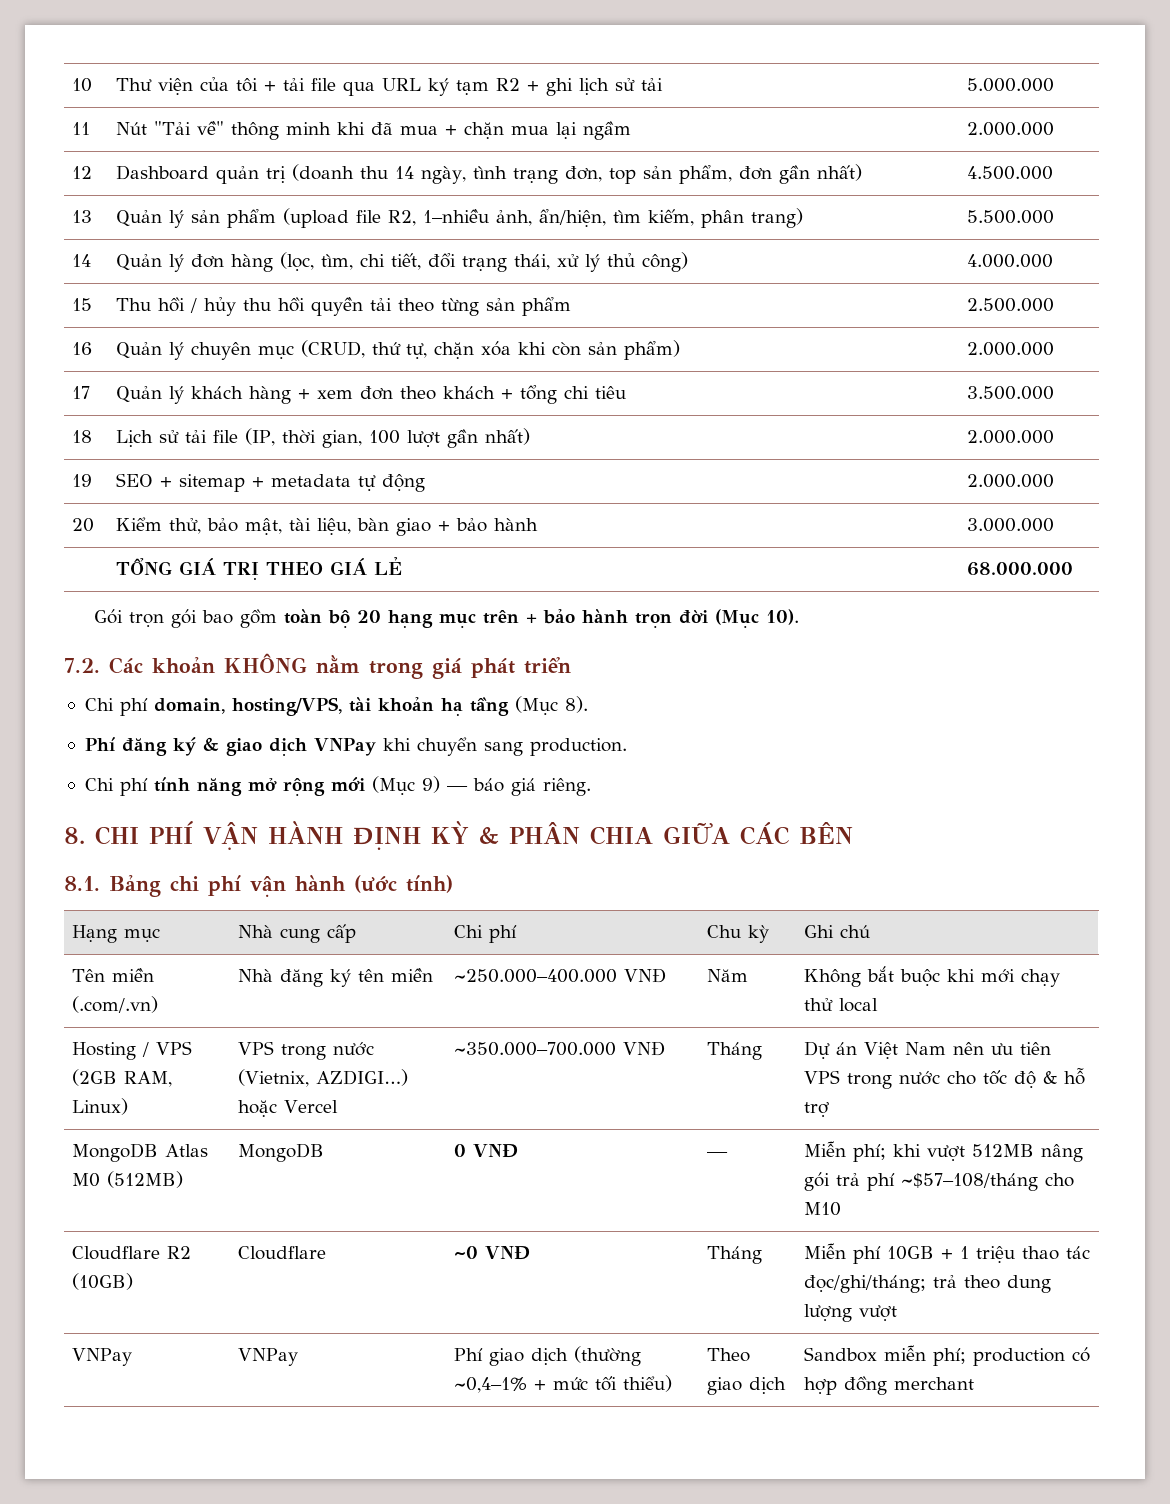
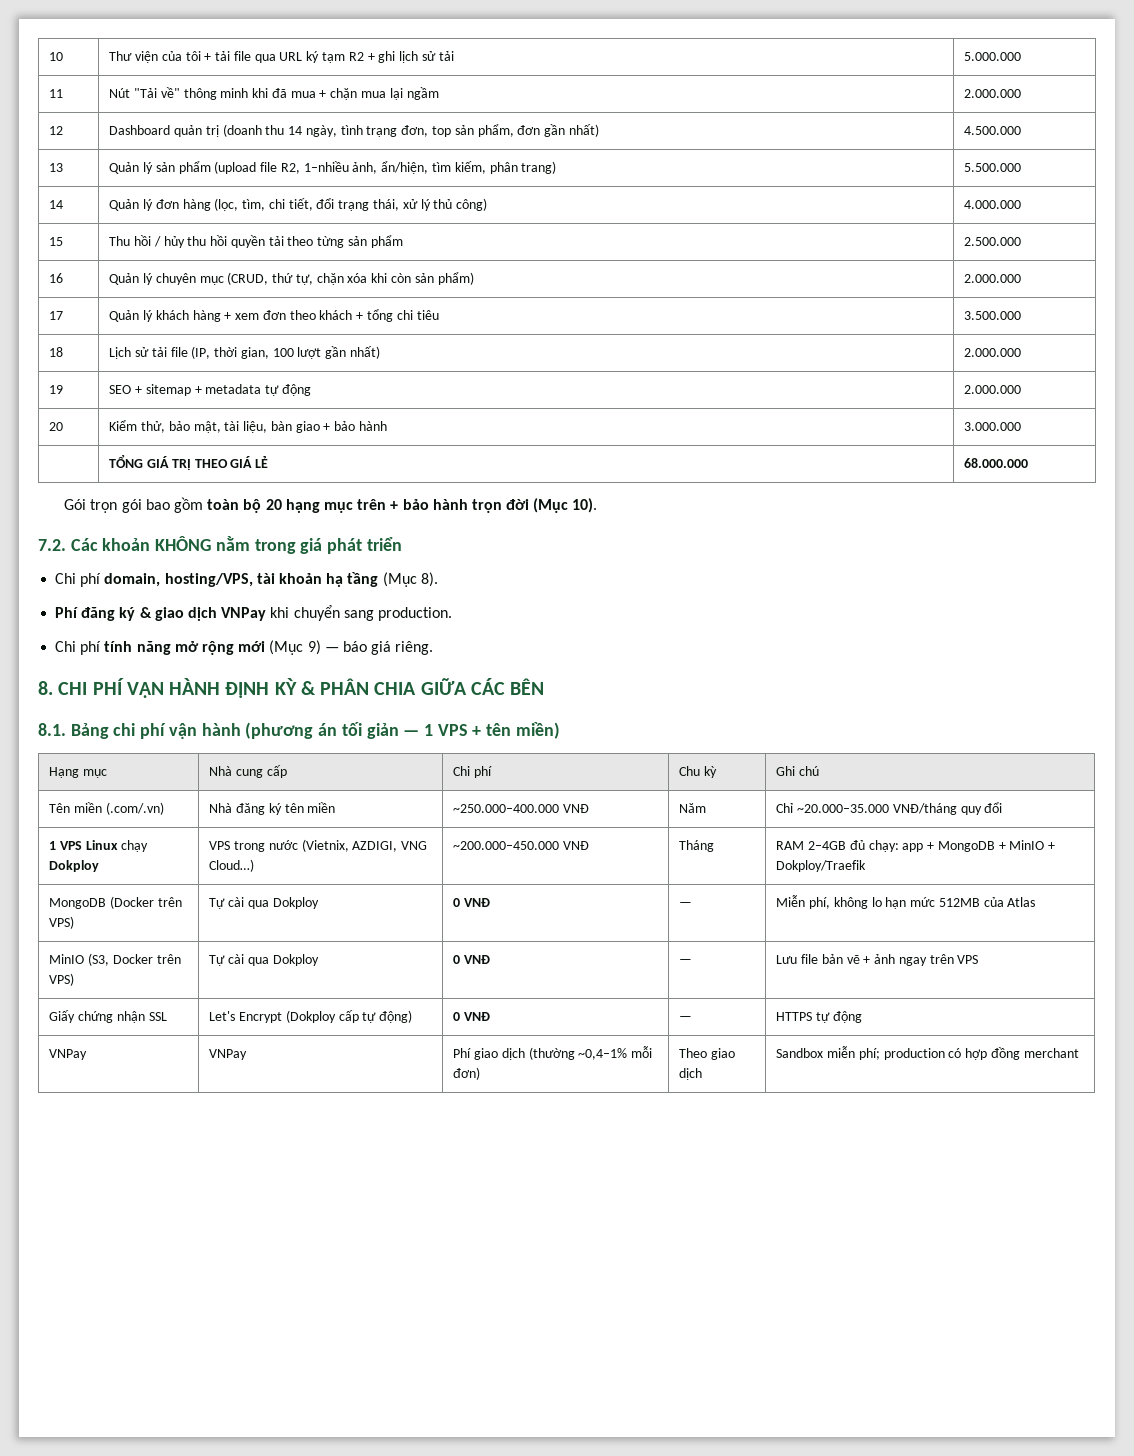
- 8.1. Bảng chi phí vận hành (ước tính)
+ 8.1. Bảng chi phí vận hành (phương án tối giản — 1 VPS + tên miền)
- Tên miền (.com/.vn) | Nhà đăng ký tên miền | ~250.000–400.000 VNĐ | Năm | Không bắt buộc khi mới chạy thử local
- Hosting / VPS (2GB RAM, Linux) | VPS trong nước (Vietnix, AZDIGI…) hoặc Vercel | ~350.000–700.000 VNĐ | Tháng | Dự án Việt Nam nên ưu tiên VPS trong nước cho tốc độ & hỗ trợ
- MongoDB Atlas M0 (512MB) | MongoDB | 0 VNĐ | — | Miễn phí; khi vượt 512MB nâng gói trả phí ~$57–108/tháng cho M10
- Cloudflare R2 (10GB) | Cloudflare | ~0 VNĐ | Tháng | Miễn phí 10GB + 1 triệu thao tác đọc/ghi/tháng; trả theo dung lượng vượt
+ Tên miền (.com/.vn) | Nhà đăng ký tên miền | ~250.000–400.000 VNĐ | Năm | Chỉ ~20.000–35.000 VNĐ/tháng quy đổi
+ 1 VPS Linux chạy Dokploy | VPS trong nước (Vietnix, AZDIGI, VNG Cloud…) | ~200.000–450.000 VNĐ | Tháng | RAM 2–4GB đủ chạy: app + MongoDB + MinIO + Dokploy/Traefik
+ MongoDB (Docker trên VPS) | Tự cài qua Dokploy | 0 VNĐ | — | Miễn phí, không lo hạn mức 512MB của Atlas
+ MinIO (S3, Docker trên VPS) | Tự cài qua Dokploy | 0 VNĐ | — | Lưu file bản vẽ + ảnh ngay trên VPS
+ Giấy chứng nhận SSL | Let's Encrypt (Dokploy cấp tự động) | 0 VNĐ | — | HTTPS tự động
- VNPay | VNPay | Phí giao dịch (thường ~0,4–1% + mức tối thiểu) | Theo giao dịch | Sandbox miễn phí; production có hợp đồng merchant
+ VNPay | VNPay | Phí giao dịch (thường ~0,4–1% mỗi đơn) | Theo giao dịch | Sandbox miễn phí; production có hợp đồng merchant

